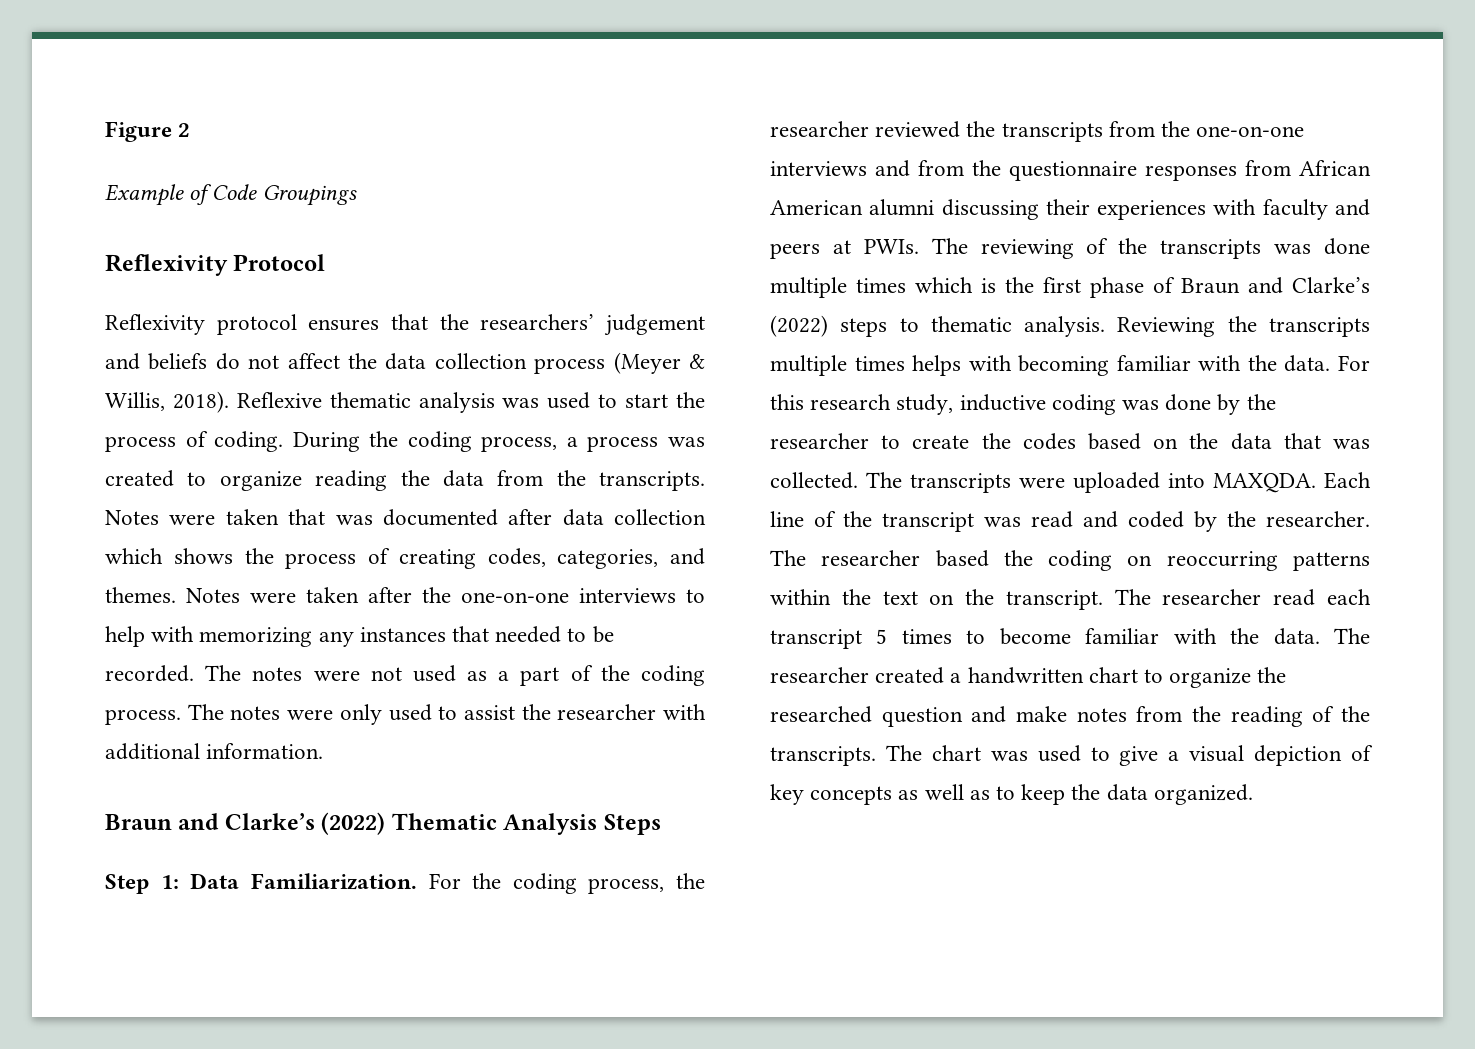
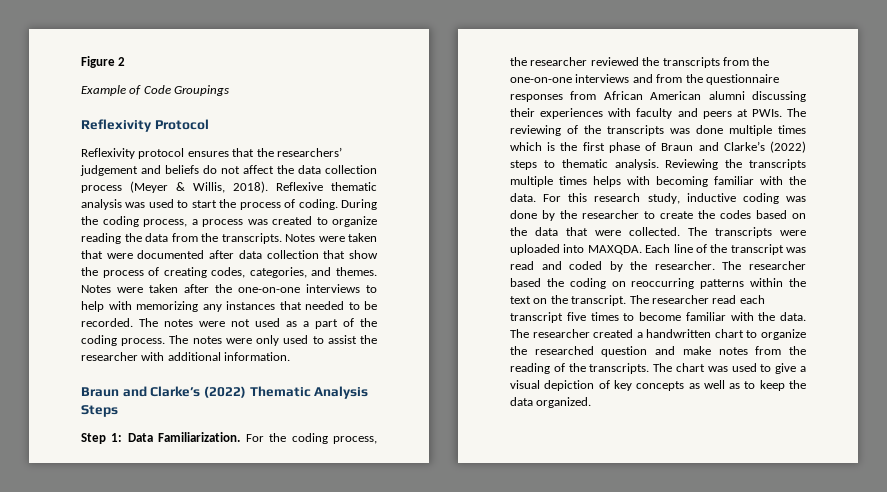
- Notes were taken that was documented after data collection which shows the process of creating codes, categories, and themes.
+ Notes were taken that were documented after data collection that show the process of creating codes, categories, and themes.
- For this research study, inductive coding was done by the researcher to create the codes based on the data that was collected.
+ For this research study, inductive coding was done by the researcher to create the codes based on the data that were collected.
- The researcher read each transcript 5 times to become familiar with the data.
+ The researcher read each transcript five times to become familiar with the data.

